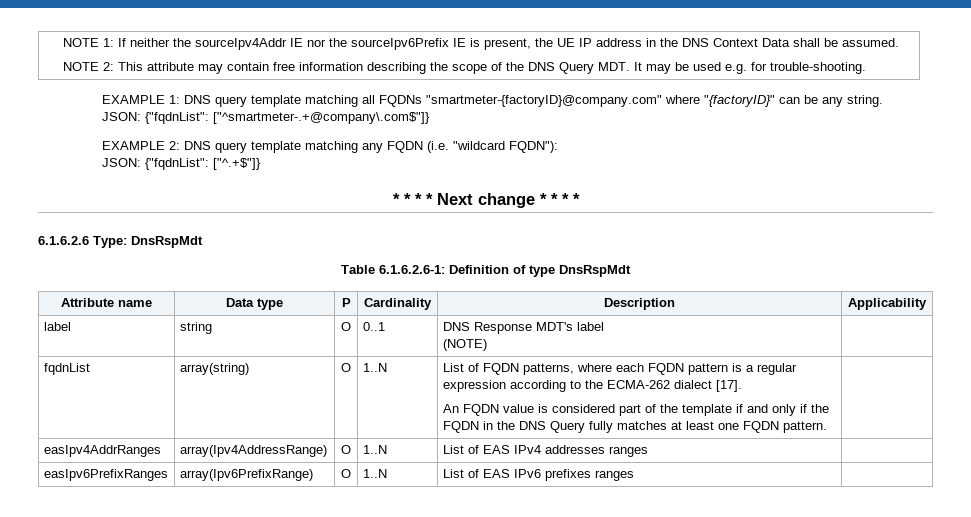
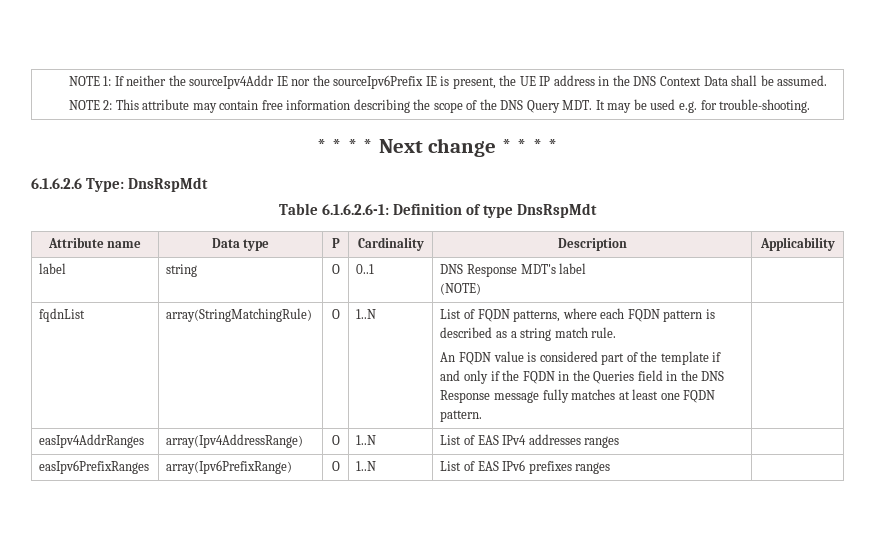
- EXAMPLE 1: DNS query template matching all FQDNs "smartmeter-{factoryID}@company.com" where "{factoryID}" can be any string.
- JSON: {"fqdnList": ["^smartmeter-.+@company\.com$"]}
- EXAMPLE 2: DNS query template matching any FQDN (i.e. "wildcard FQDN"):
- JSON: {"fqdnList": ["^.+$"]}
- array(string)
+ array(StringMatchingRule)
- List of FQDN patterns, where each FQDN pattern is a regular expression according to the ECMA-262 dialect [17].
+ List of FQDN patterns, where each FQDN pattern is described as a string match rule.
- An FQDN value is considered part of the template if and only if the FQDN in the DNS Query fully matches at least one FQDN pattern.
+ An FQDN value is considered part of the template if and only if the FQDN in the Queries field in the DNS Response message fully matches at least one FQDN pattern.

